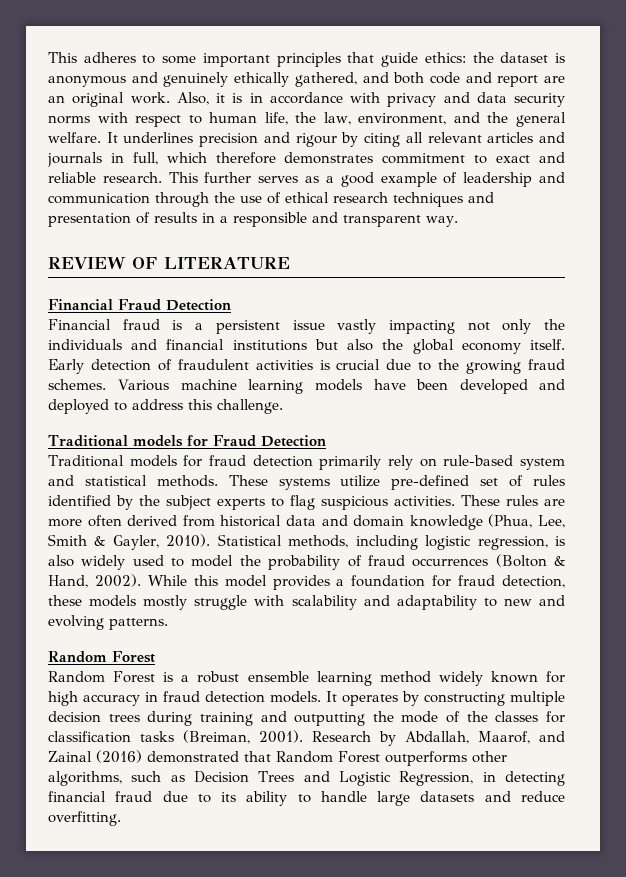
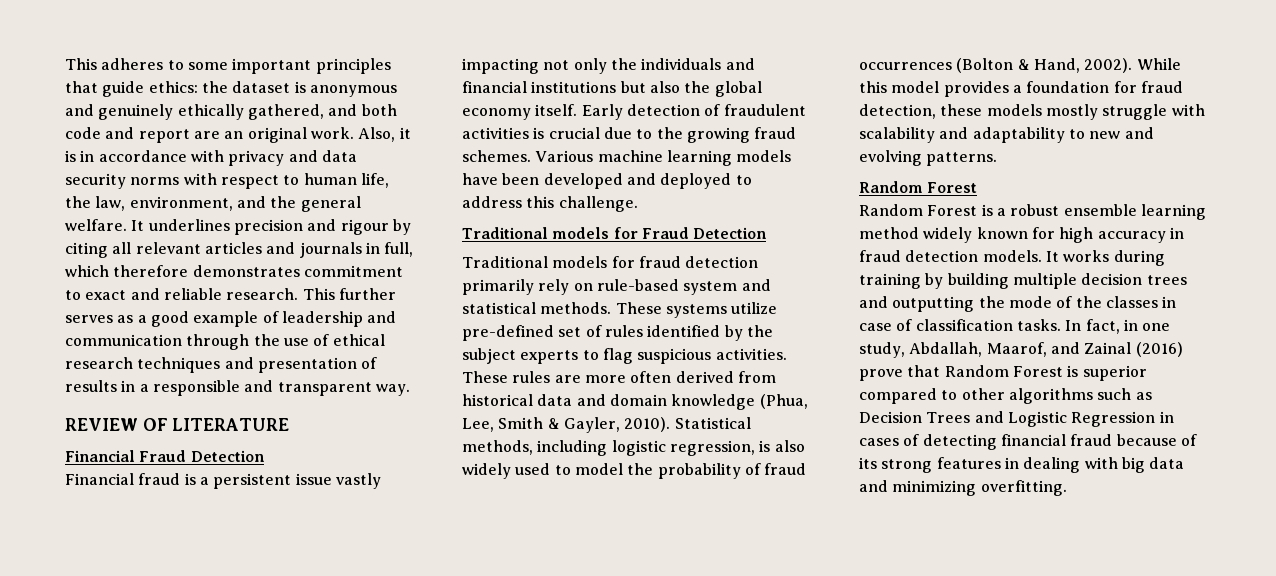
- It operates by constructing multiple decision trees during training and outputting the mode of the classes for classification tasks (Breiman, 2001). Research by Abdallah, Maarof, and Zainal (2016) demonstrated that Random Forest outperforms other algorithms, such as Decision Trees and Logistic Regression, in detecting financial fraud due to its ability to handle large datasets and reduce overfitting.
+ It works during training by building multiple decision trees and outputting the mode of the classes in case of classification tasks. In fact, in one study, Abdallah, Maarof, and Zainal (2016) prove that Random Forest is superior compared to other algorithms such as Decision Trees and Logistic Regression in cases of detecting financial fraud because of its strong features in dealing with big data and minimizing overfitting.

